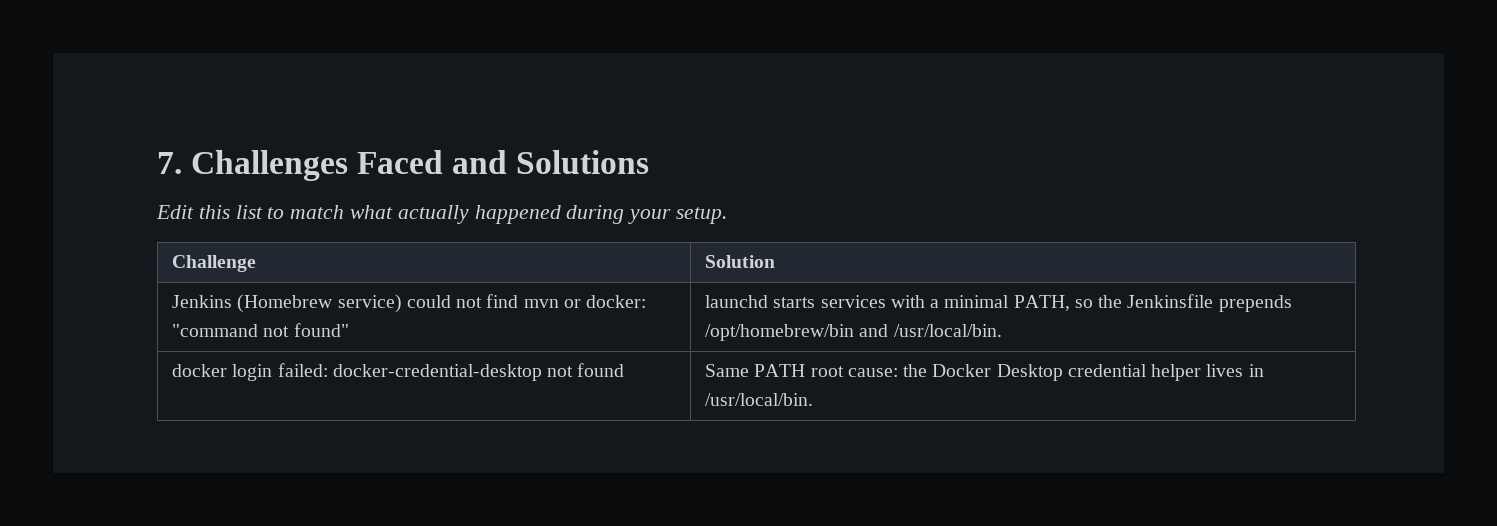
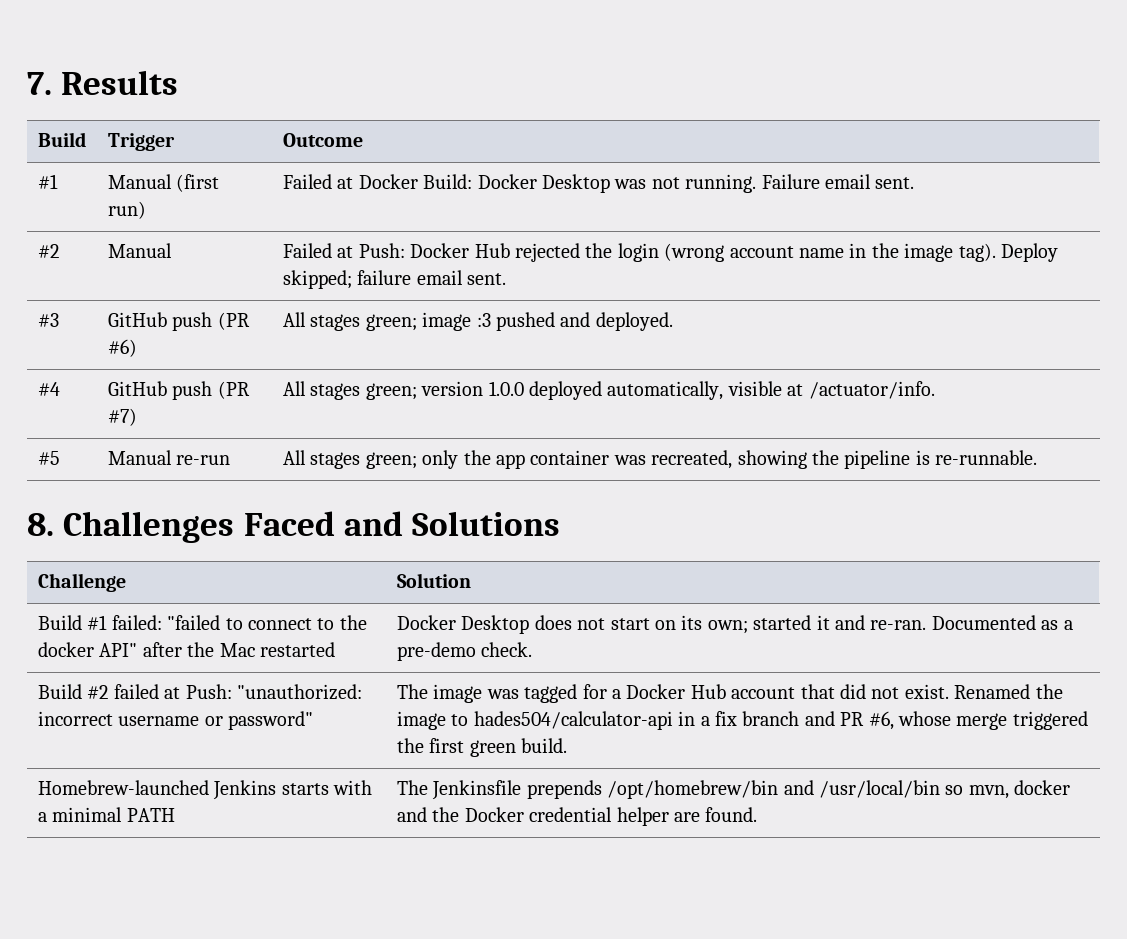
- 7. Challenges Faced and Solutions
- Edit this list to match what actually happened during your setup.
+ 7. Results
+ Build | Trigger | Outcome
+ #1 | Manual (first run) | Failed at Docker Build: Docker Desktop was not running. Failure email sent.
+ #2 | Manual | Failed at Push: Docker Hub rejected the login (wrong account name in the image tag). Deploy skipped; failure email sent.
+ #3 | GitHub push (PR #6) | All stages green; image :3 pushed and deployed.
+ #4 | GitHub push (PR #7) | All stages green; version 1.0.0 deployed automatically, visible at /actuator/info.
+ #5 | Manual re-run | All stages green; only the app container was recreated, showing the pipeline is re-runnable.
+ 8. Challenges Faced and Solutions
  Challenge | Solution
- Jenkins (Homebrew service) could not find mvn or docker: "command not found" | launchd starts services with a minimal PATH, so the Jenkinsfile prepends /opt/homebrew/bin and /usr/local/bin.
- docker login failed: docker-credential-desktop not found | Same PATH root cause: the Docker Desktop credential helper lives in /usr/local/bin.
+ Build #1 failed: "failed to connect to the docker API" after the Mac restarted | Docker Desktop does not start on its own; started it and re-ran. Documented as a pre-demo check.
+ Build #2 failed at Push: "unauthorized: incorrect username or password" | The image was tagged for a Docker Hub account that did not exist. Renamed the image to hades504/calculator-api in a fix branch and PR #6, whose merge triggered the first green build.
+ Homebrew-launched Jenkins starts with a minimal PATH | The Jenkinsfile prepends /opt/homebrew/bin and /usr/local/bin so mvn, docker and the Docker credential helper are found.

